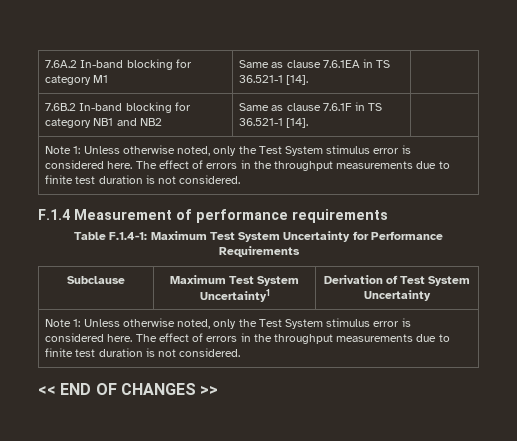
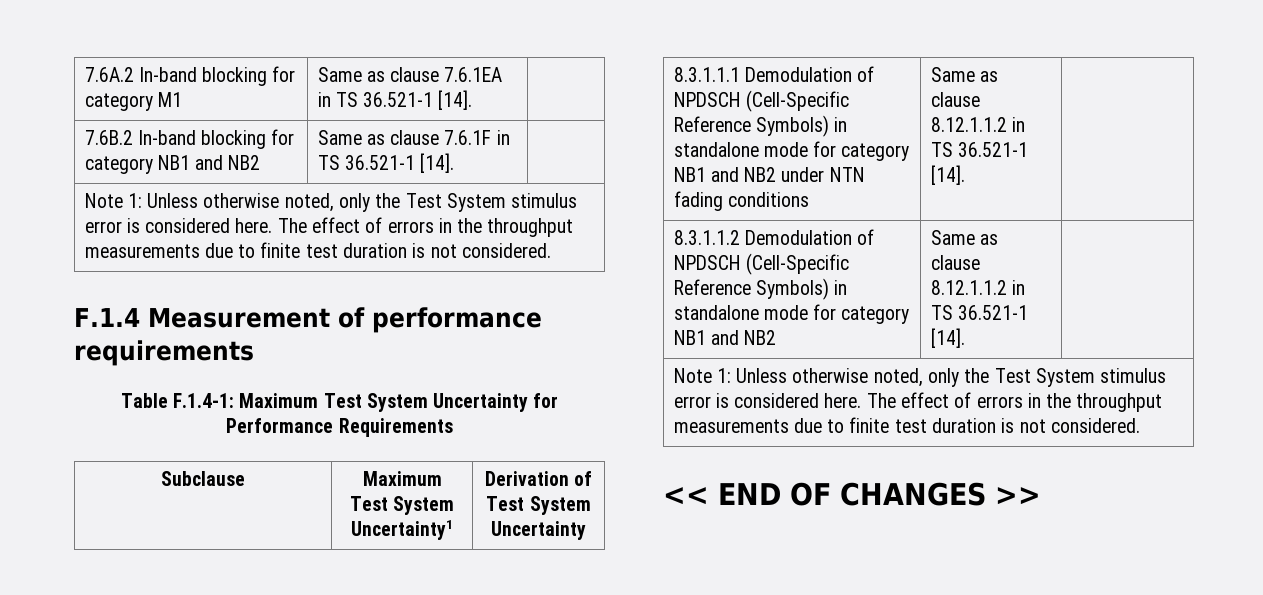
+ 8.3.1.1.1 Demodulation of NPDSCH (Cell-Specific Reference Symbols) in standalone mode for category NB1 and NB2 under NTN fading conditions | Same as clause 8.12.1.1.2 in TS 36.521-1 [14]. |
+ 8.3.1.1.2 Demodulation of NPDSCH (Cell-Specific Reference Symbols) in standalone mode for category NB1 and NB2 | Same as clause 8.12.1.1.2 in TS 36.521-1 [14]. |

